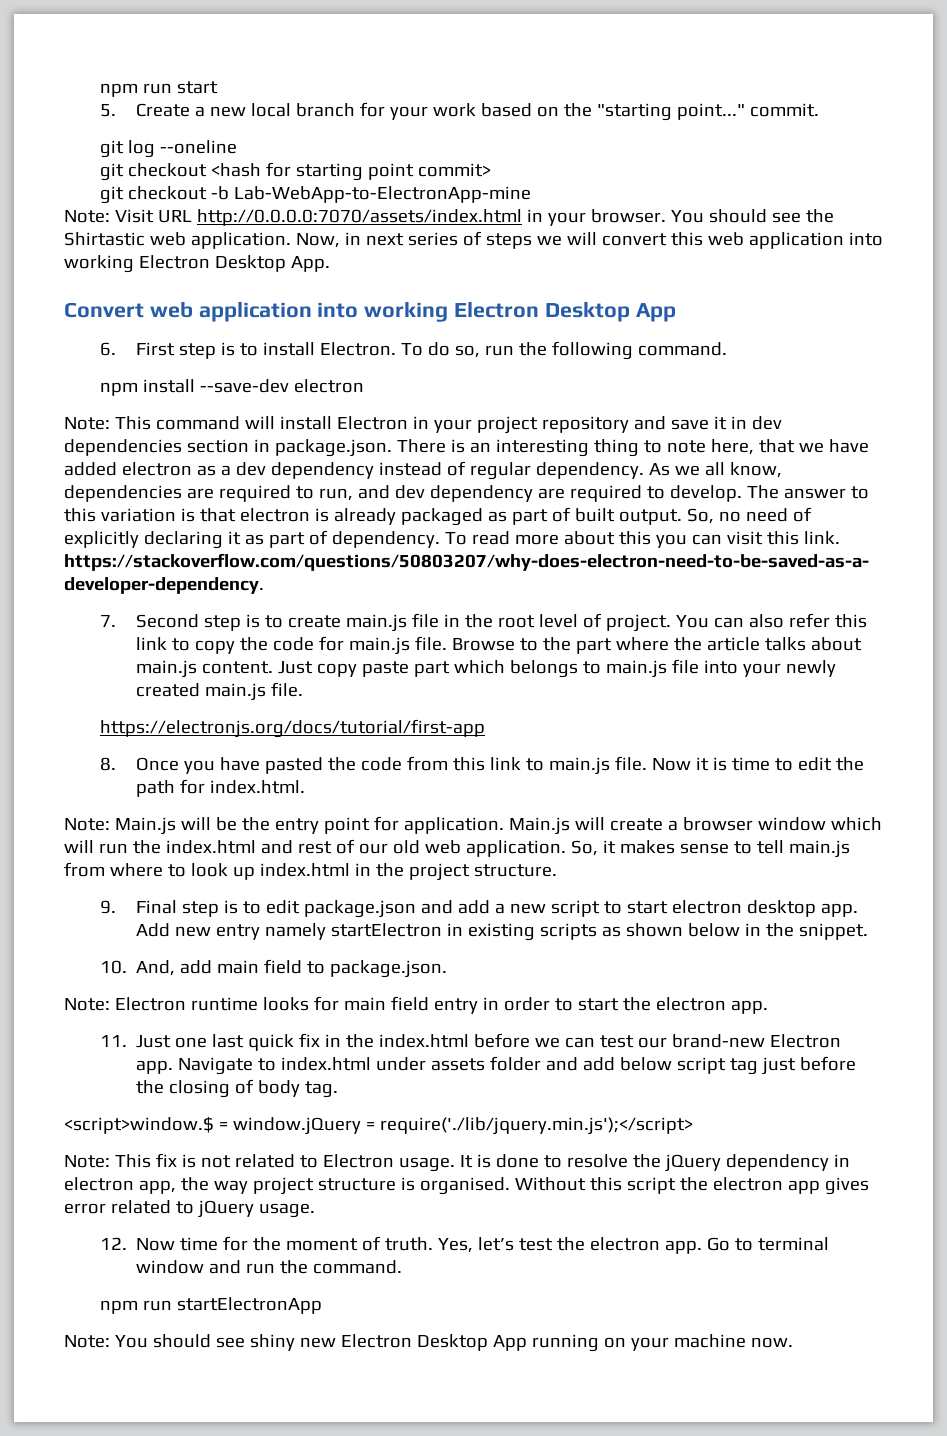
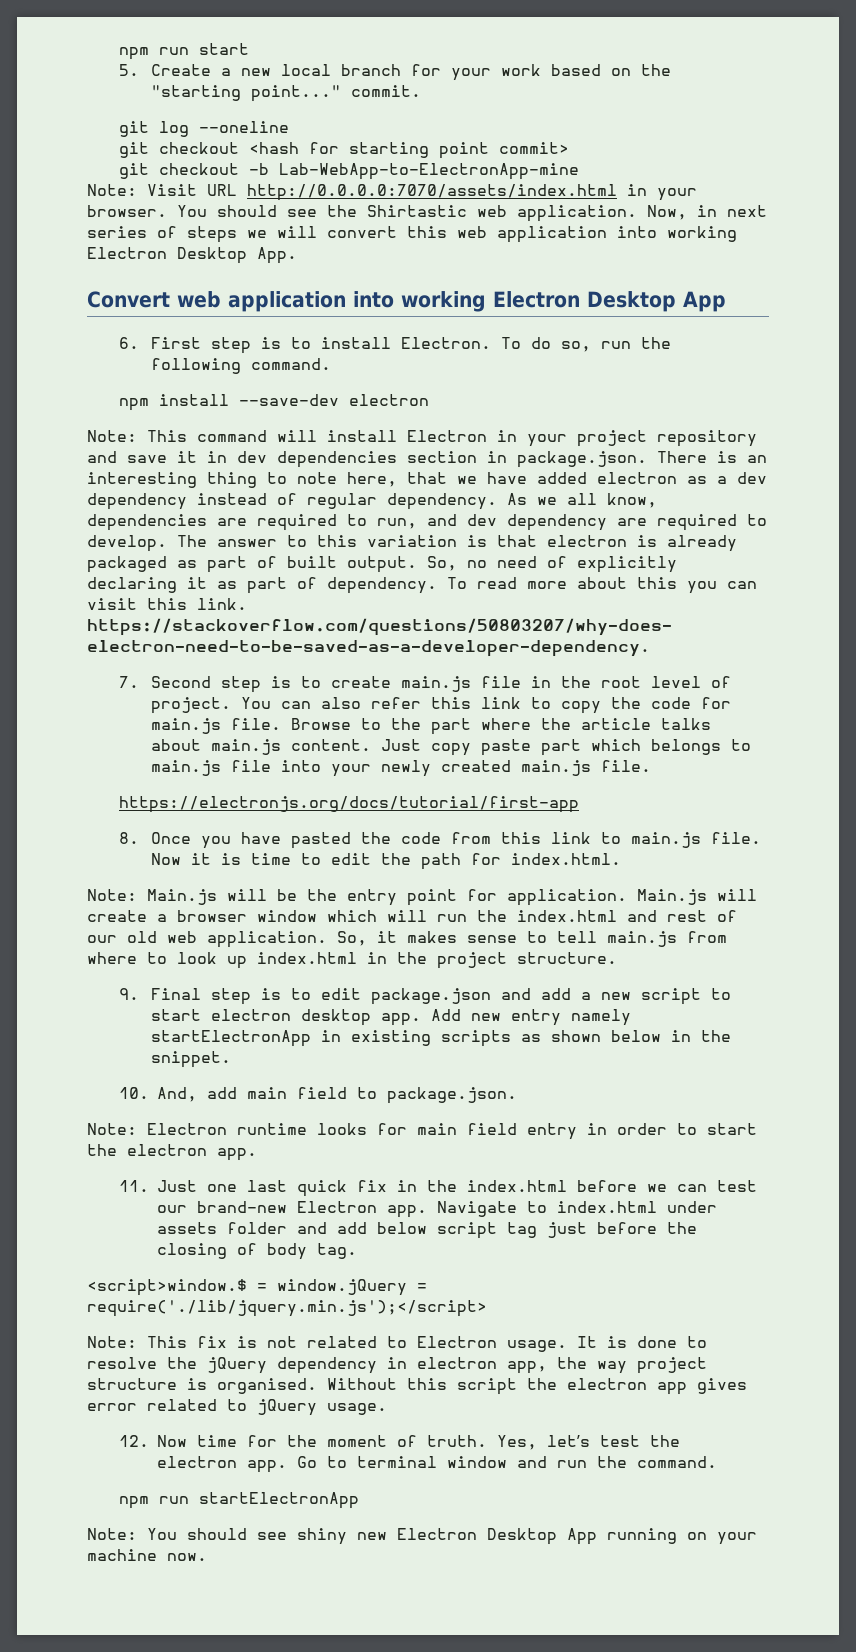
- Add new entry namely startElectron in existing scripts as shown below in the snippet.
+ Add new entry namely startElectronApp in existing scripts as shown below in the snippet.

